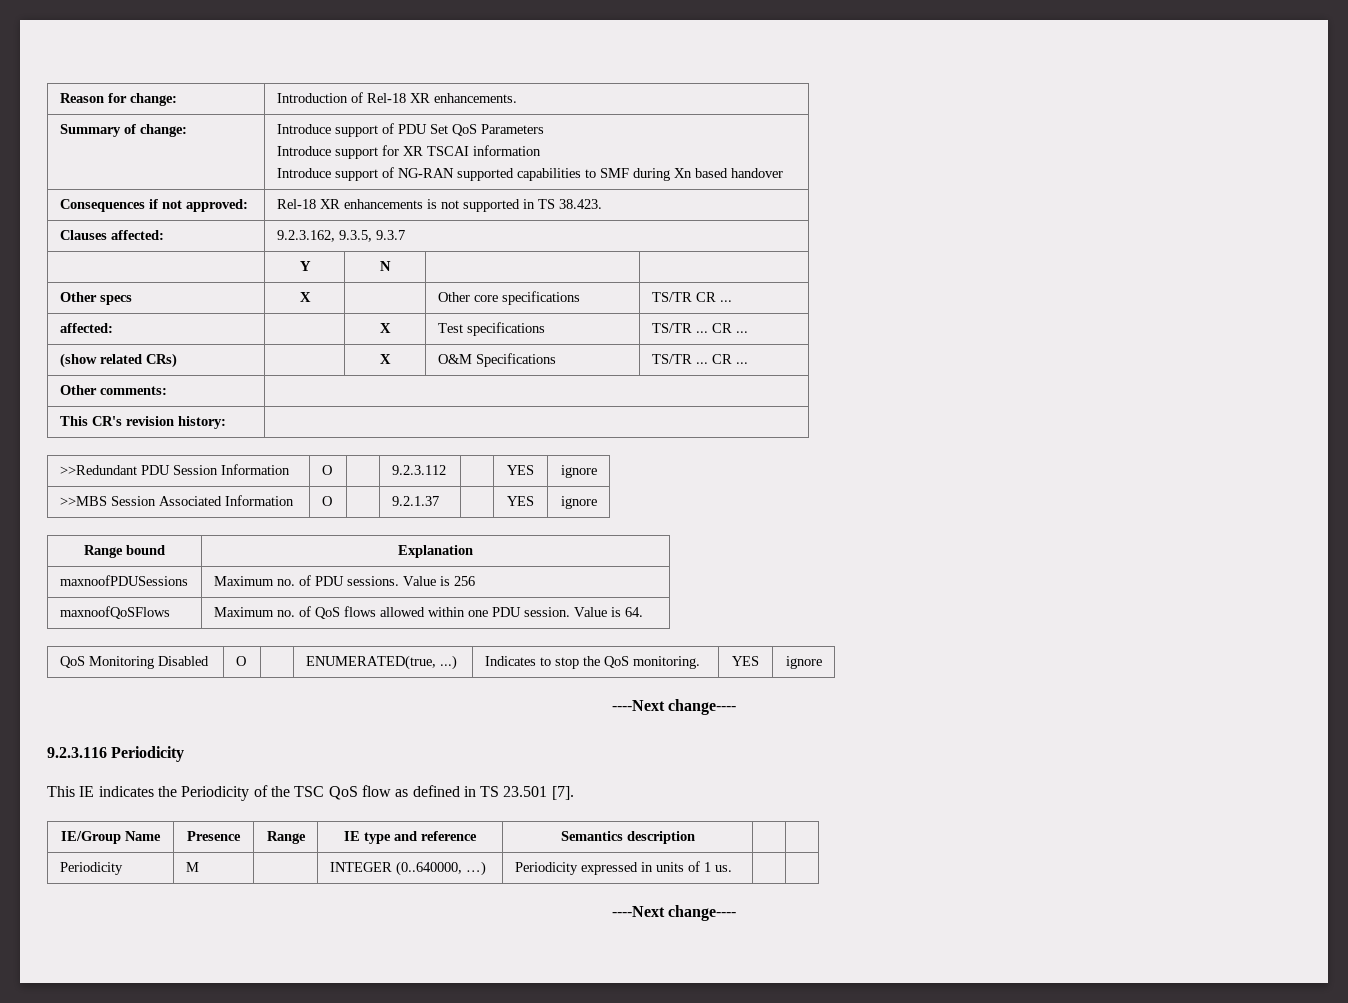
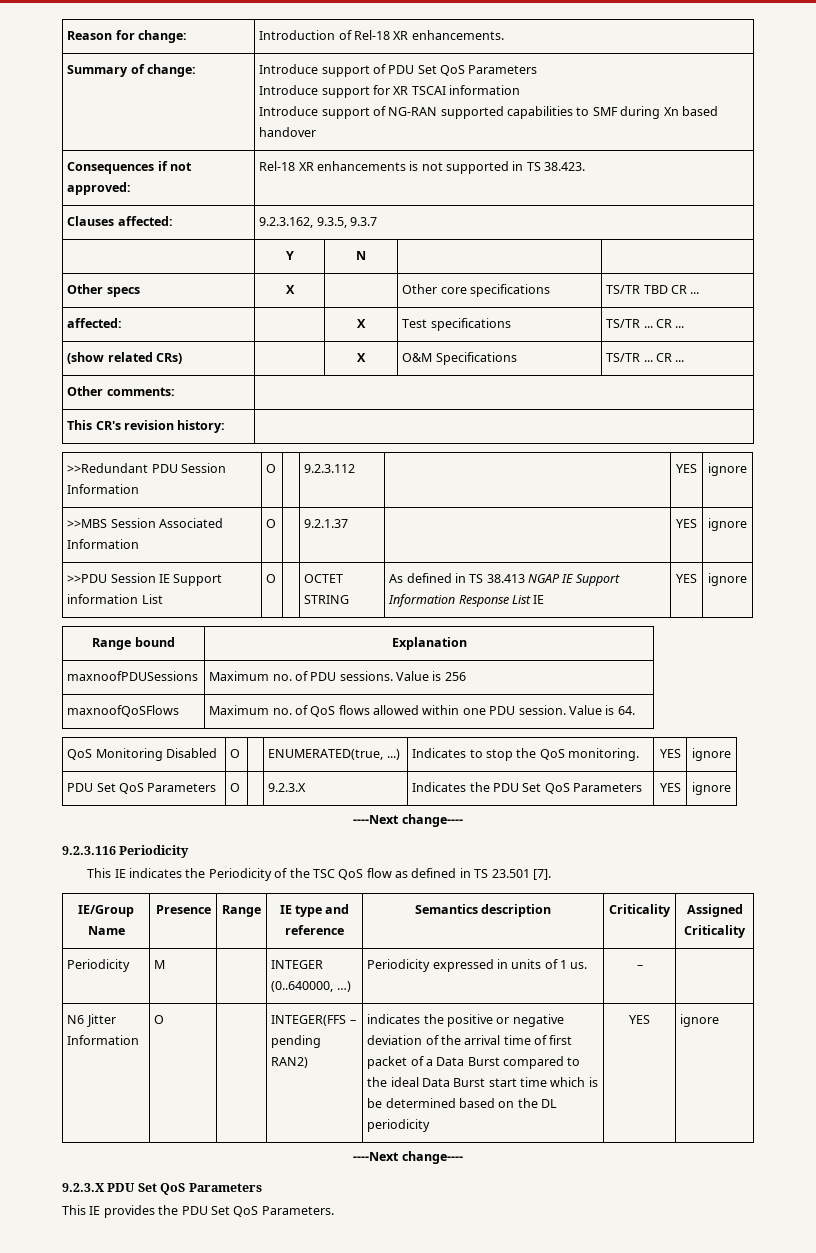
- Other specs | X | | Other core specifications | TS/TR CR ...
+ Other specs | X | | Other core specifications | TS/TR TBD CR ...
+ >>PDU Session IE Support information List | O | | OCTET STRING | As defined in TS 38.413 NGAP IE Support Information Response List IE | YES | ignore
+ PDU Set QoS Parameters | O | | 9.2.3.X | Indicates the PDU Set QoS Parameters | YES | ignore
- IE/Group Name | Presence | Range | IE type and reference | Semantics description | |
+ IE/Group Name | Presence | Range | IE type and reference | Semantics description | Criticality | Assigned Criticality
- Periodicity | M | | INTEGER (0..640000, …) | Periodicity expressed in units of 1 us. | |
+ Periodicity | M | | INTEGER (0..640000, …) | Periodicity expressed in units of 1 us. | – |
+ N6 Jitter Information | O | | INTEGER(FFS – pending RAN2) | indicates the positive or negative deviation of the arrival time of first packet of a Data Burst compared to the ideal Data Burst start time which is be determined based on the DL periodicity | YES | ignore
  ----Next change----
+ 9.2.3.X PDU Set QoS Parameters
+ This IE provides the PDU Set QoS Parameters.

